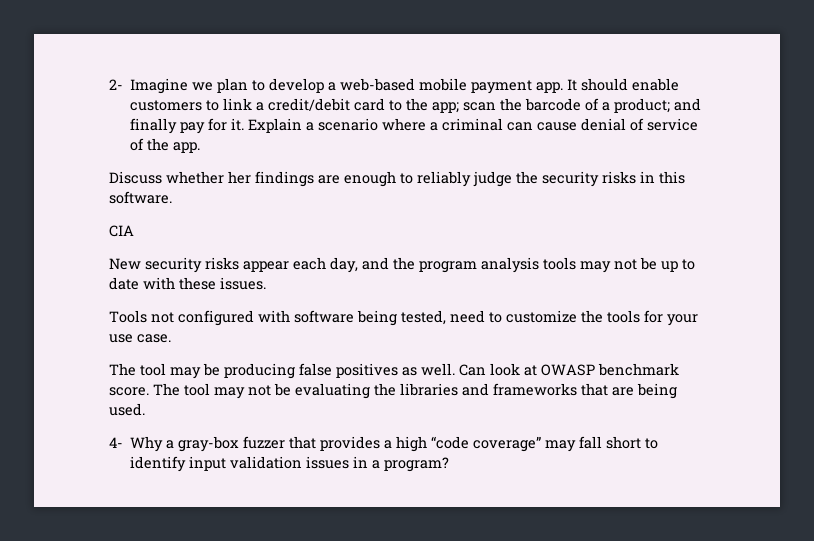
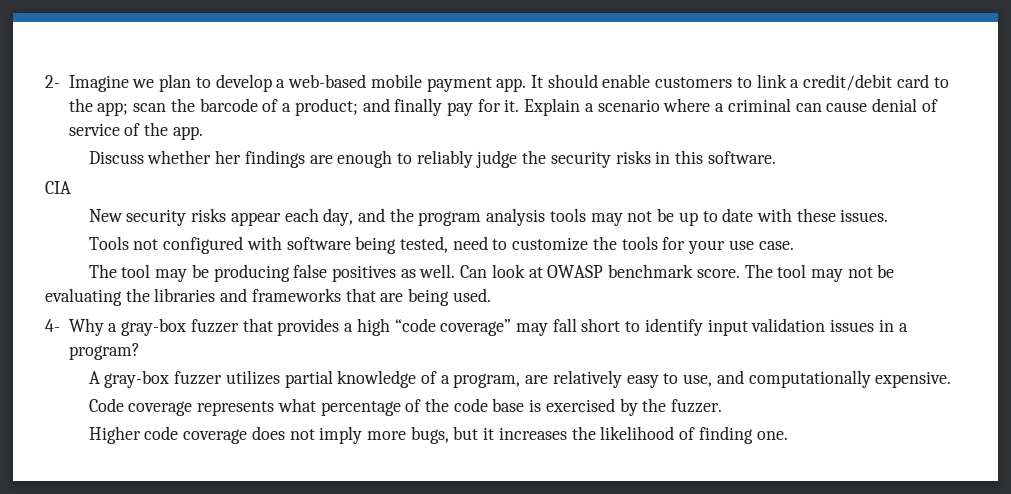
+ A gray-box fuzzer utilizes partial knowledge of a program, are relatively easy to use, and computationally expensive.
+ Code coverage represents what percentage of the code base is exercised by the fuzzer.
+ Higher code coverage does not imply more bugs, but it increases the likelihood of finding one.

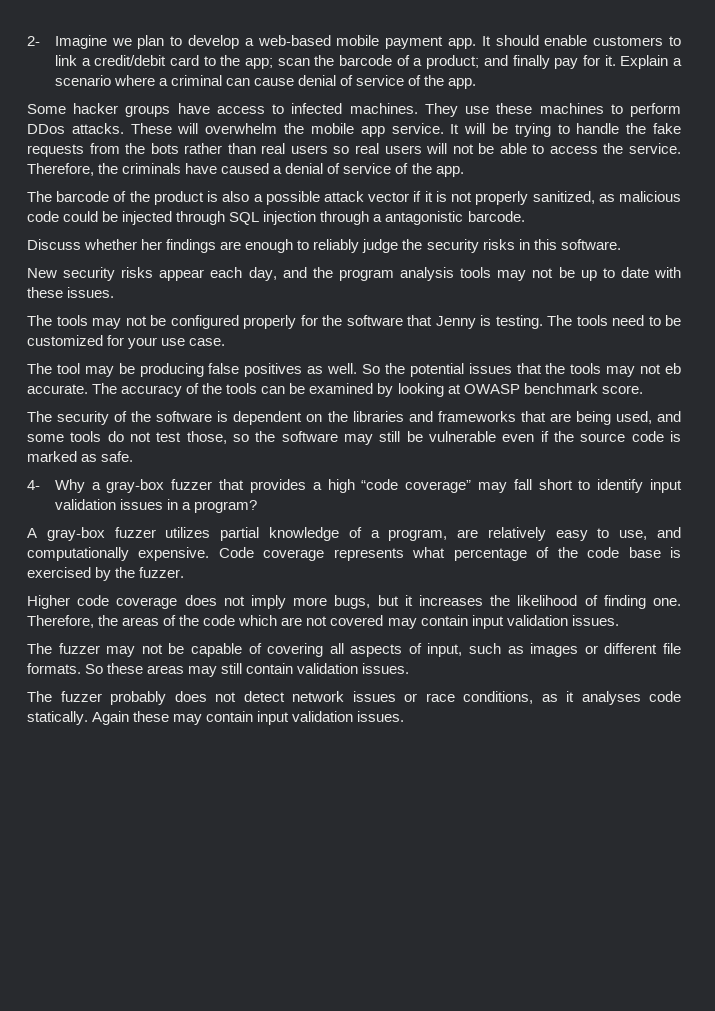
+ Some hacker groups have access to infected machines. They use these machines to perform DDos attacks. These will overwhelm the mobile app service. It will be trying to handle the fake requests from the bots rather than real users so real users will not be able to access the service. Therefore, the criminals have caused a denial of service of the app.
+ The barcode of the product is also a possible attack vector if it is not properly sanitized, as malicious code could be injected through SQL injection through a antagonistic barcode.
- CIA
- Tools not configured with software being tested, need to customize the tools for your use case.
+ The tools may not be configured properly for the software that Jenny is testing. The tools need to be customized for your use case.
- Can look at OWASP benchmark score. The tool may not be evaluating the libraries and frameworks that are being used.
+ So the potential issues that the tools may not eb accurate. The accuracy of the tools can be examined by looking at OWASP benchmark score.
+ The security of the software is dependent on the libraries and frameworks that are being used, and some tools do not test those, so the software may still be vulnerable even if the source code is marked as safe.
- A gray-box fuzzer utilizes partial knowledge of a program, are relatively easy to use, and computationally expensive.
- Code coverage represents what percentage of the code base is exercised by the fuzzer.
+ A gray-box fuzzer utilizes partial knowledge of a program, are relatively easy to use, and computationally expensive. Code coverage represents what percentage of the code base is exercised by the fuzzer.
+ Therefore, the areas of the code which are not covered may contain input validation issues.
+ The fuzzer may not be capable of covering all aspects of input, such as images or different file formats. So these areas may still contain validation issues.
+ The fuzzer probably does not detect network issues or race conditions, as it analyses code statically. Again these may contain input validation issues.

